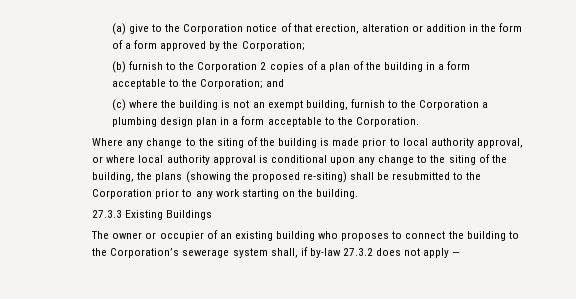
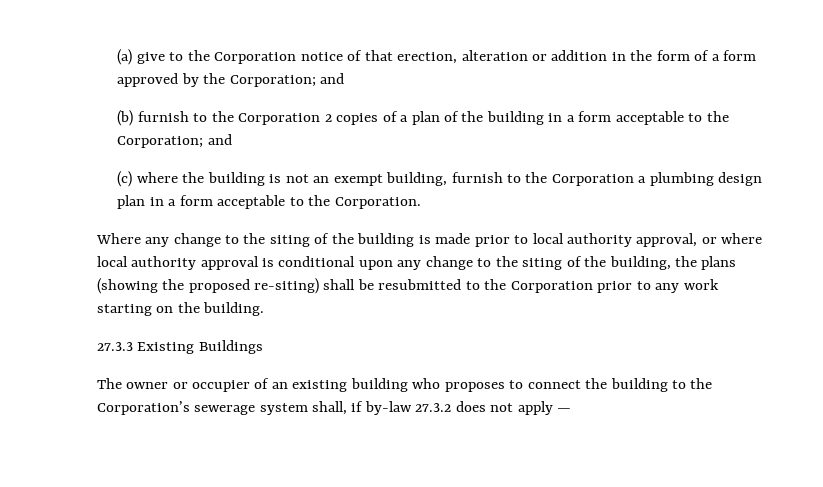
- (a) give to the Corporation notice of that erection, alteration or addition in the form of a form approved by the Corporation;
+ (a) give to the Corporation notice of that erection, alteration or addition in the form of a form approved by the Corporation; and

